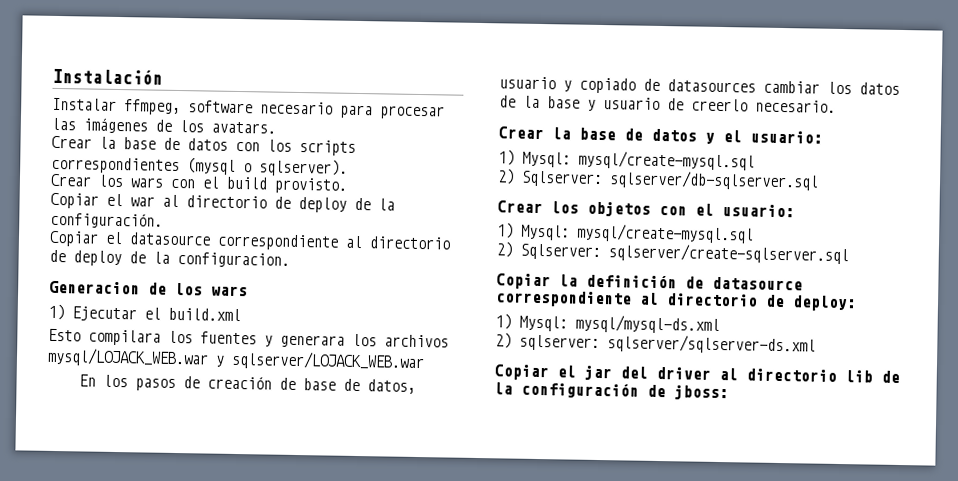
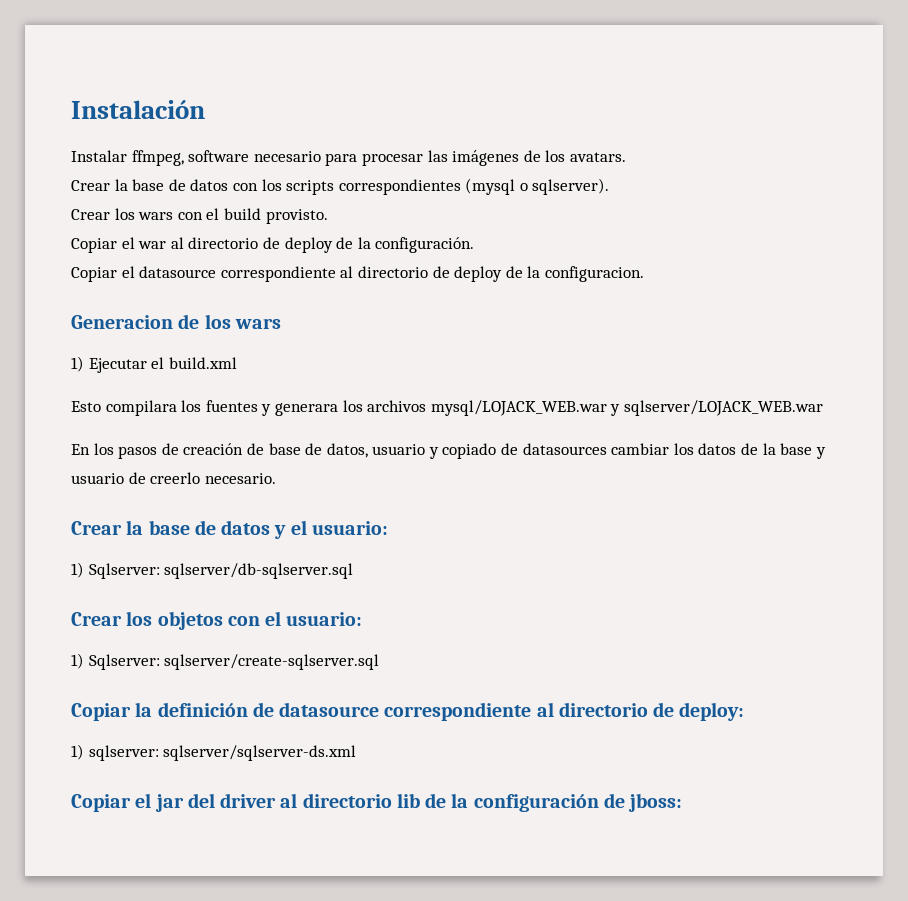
  Crear la base de datos y el usuario:
- 1) Mysql: mysql/create-mysql.sql
- 2) Sqlserver: sqlserver/db-sqlserver.sql
+ 1) Sqlserver: sqlserver/db-sqlserver.sql
  Crear los objetos con el usuario:
- 1) Mysql: mysql/create-mysql.sql
- 2) Sqlserver: sqlserver/create-sqlserver.sql
+ 1) Sqlserver: sqlserver/create-sqlserver.sql
- 1) Mysql: mysql/mysql-ds.xml
- 2) sqlserver: sqlserver/sqlserver-ds.xml
+ 1) sqlserver: sqlserver/sqlserver-ds.xml

